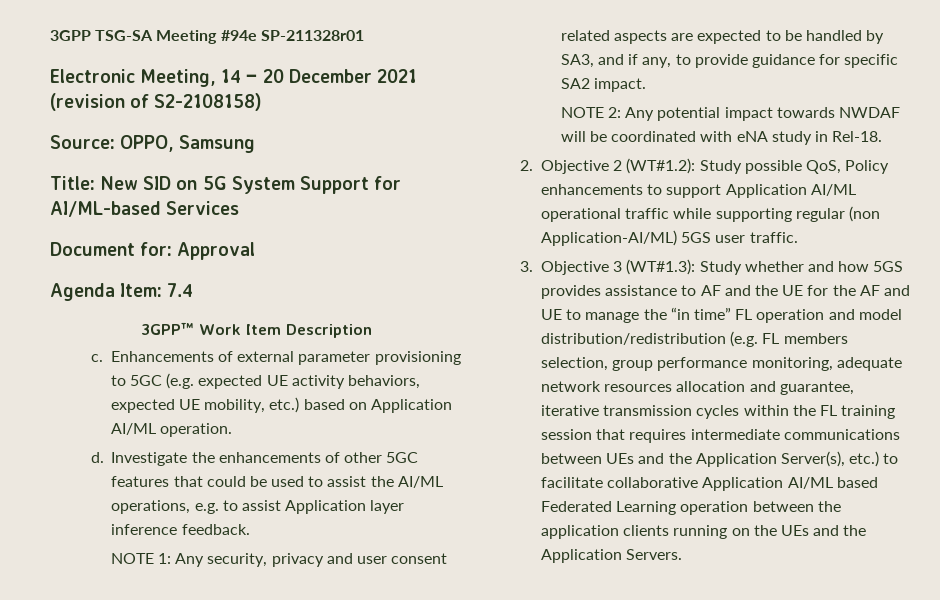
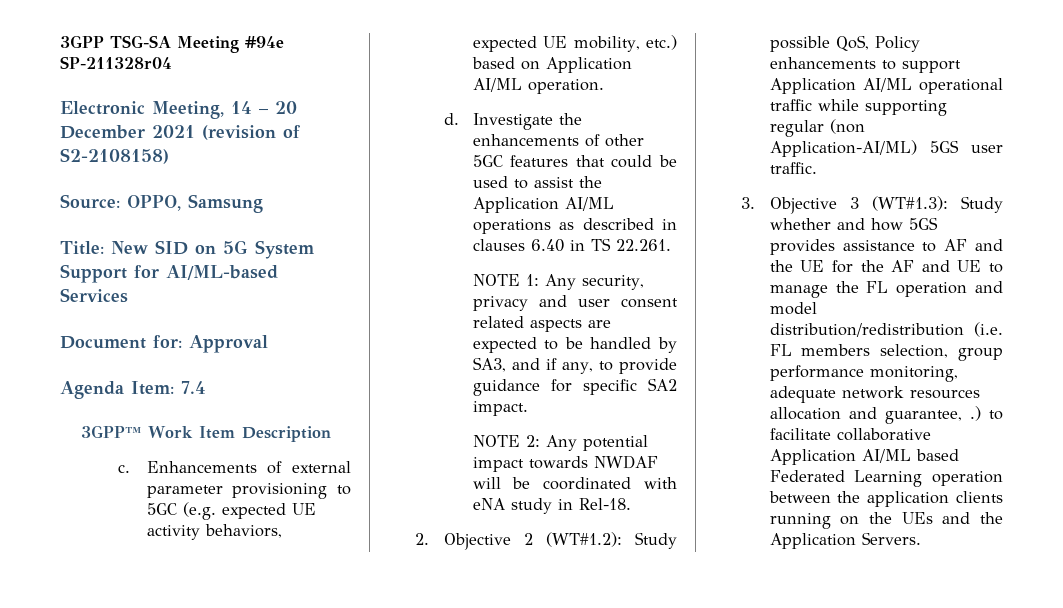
- 3GPP TSG-SA Meeting #94e SP-211328r01
+ 3GPP TSG-SA Meeting #94e SP-211328r04
- Investigate the enhancements of other 5GC features that could be used to assist the AI/ML operations, e.g. to assist Application layer inference feedback.
+ Investigate the enhancements of other 5GC features that could be used to assist the Application AI/ML operations as described in clauses 6.40 in TS 22.261.
- Study whether and how 5GS provides assistance to AF and the UE for the AF and UE to manage the “in time” FL operation and model distribution/redistribution (e.g. FL members selection, group performance monitoring, adequate network resources allocation and guarantee, iterative transmission cycles within the FL training session that requires intermediate communications between UEs and the Application Server(s), etc.) to facilitate collaborative Application AI/ML based Federated Learning operation between the application clients running on the UEs and the Application Servers.
+ Study whether and how 5GS provides assistance to AF and the UE for the AF and UE to manage the FL operation and model distribution/redistribution (i.e. FL members selection, group performance monitoring, adequate network resources allocation and guarantee, .) to facilitate collaborative Application AI/ML based Federated Learning operation between the application clients running on the UEs and the Application Servers.

